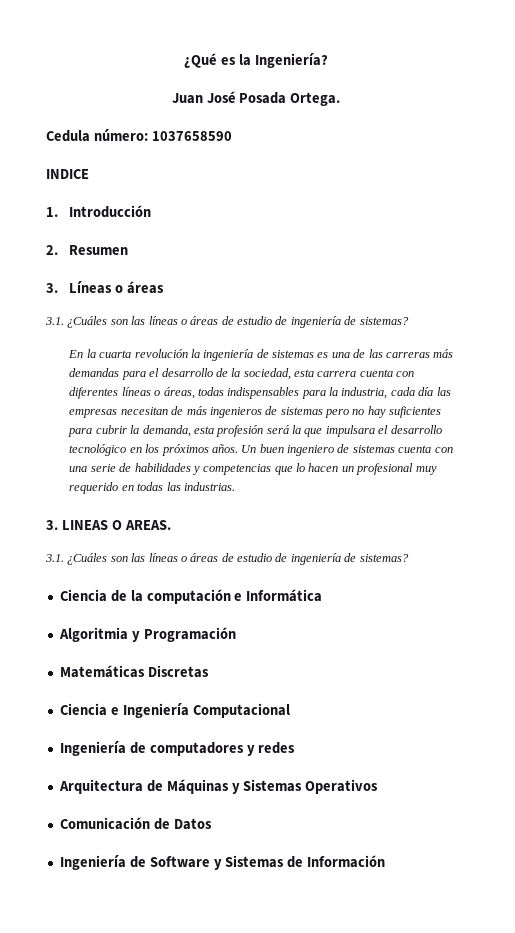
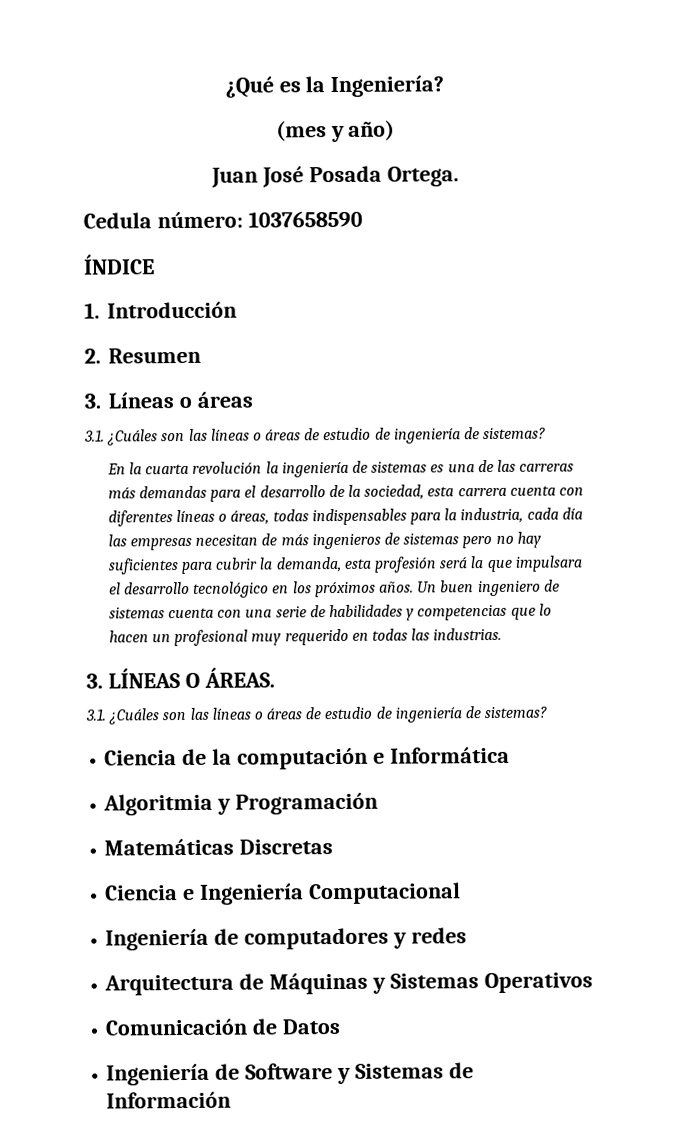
+ (mes y año)
- INDICE
+ ÍNDICE
- 3. LINEAS O AREAS.
+ 3. LÍNEAS O ÁREAS.

